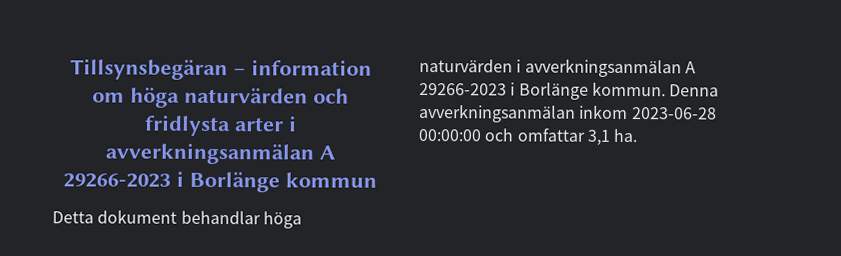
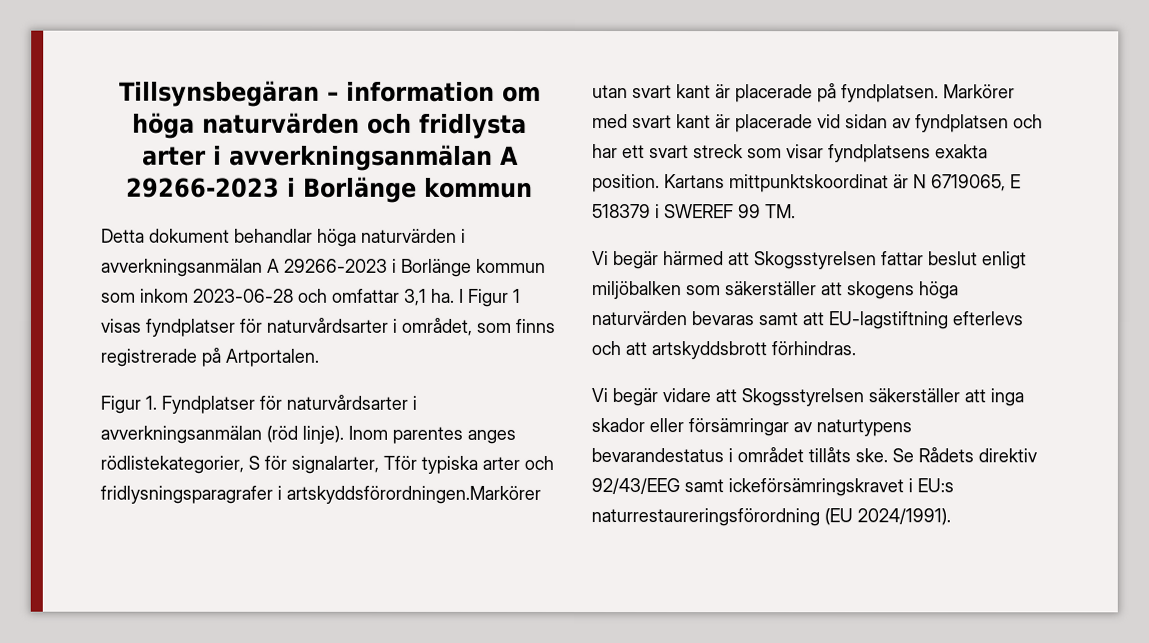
- Detta dokument behandlar höga naturvärden i avverkningsanmälan A 29266-2023 i Borlänge kommun. Denna avverkningsanmälan inkom 2023-06-28 00:00:00 och omfattar 3,1 ha.
+ Detta dokument behandlar höga naturvärden i avverkningsanmälan A 29266-2023 i Borlänge kommun som inkom 2023-06-28 och omfattar 3,1 ha.
+ I Figur 1 visas fyndplatser för naturvårdsarter i området, som finns registrerade på Artportalen.
+ Figur 1. Fyndplatser för naturvårdsarter i avverkningsanmälan (röd linje). Inom parentes anges rödlistekategorier, S för signalarter, Tför typiska arter och fridlysningsparagrafer i artskyddsförordningen.Markörer utan svart kant är placerade på fyndplatsen. Markörer med svart kant är placerade vid sidan av fyndplatsen och har ett svart streck som visar fyndplatsens exakta position. Kartans mittpunktskoordinat är N 6719065, E 518379 i SWEREF 99 TM.
+ Vi begär härmed att Skogsstyrelsen fattar beslut enligt miljöbalken som säkerställer att skogens höga naturvärden bevaras samt att EU-lagstiftning efterlevs och att artskyddsbrott förhindras.
+ Vi begär vidare att Skogsstyrelsen säkerställer att inga skador eller försämringar av naturtypens bevarandestatus i området tillåts ske. Se Rådets direktiv 92/43/EEG samt ickeförsämringskravet i EU:s naturrestaureringsförordning (EU 2024/1991).

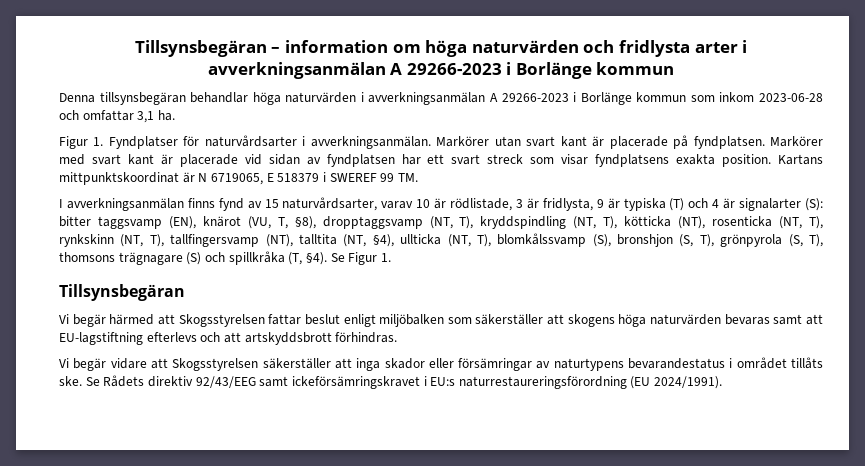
- Detta dokument behandlar höga naturvärden i avverkningsanmälan A 29266-2023 i Borlänge kommun som inkom 2023-06-28 och omfattar 3,1 ha. I Figur 1 visas fyndplatser för naturvårdsarter i området, som finns registrerade på Artportalen.
+ Denna tillsynsbegäran behandlar höga naturvärden i avverkningsanmälan A 29266-2023 i Borlänge kommun som inkom 2023-06-28 och omfattar 3,1 ha.
- Figur 1. Fyndplatser för naturvårdsarter i avverkningsanmälan (röd linje). Inom parentes anges rödlistekategorier, S för signalarter, Tför typiska arter och fridlysningsparagrafer i artskyddsförordningen.Markörer utan svart kant är placerade på fyndplatsen.
+ Figur 1. Fyndplatser för naturvårdsarter i avverkningsanmälan. Markörer utan svart kant är placerade på fyndplatsen.
- Markörer med svart kant är placerade vid sidan av fyndplatsen och har ett svart streck som visar fyndplatsens exakta position.
+ Markörer med svart kant är placerade vid sidan av fyndplatsen har ett svart streck som visar fyndplatsens exakta position.
+ I avverkningsanmälan finns fynd av 15 naturvårdsarter, varav 10 är rödlistade, 3 är fridlysta, 9 är typiska (T) och 4 är signalarter (S): bitter taggsvamp (EN), knärot (VU, T, §8), dropptaggsvamp (NT, T), kryddspindling (NT, T), kötticka (NT), rosenticka (NT, T), rynkskinn (NT, T), tallfingersvamp (NT), talltita (NT, §4), ullticka (NT, T), blomkålssvamp (S), bronshjon (S, T), grönpyrola (S, T), thomsons trägnagare (S) och spillkråka (T, §4). Se Figur 1.
+ Tillsynsbegäran

